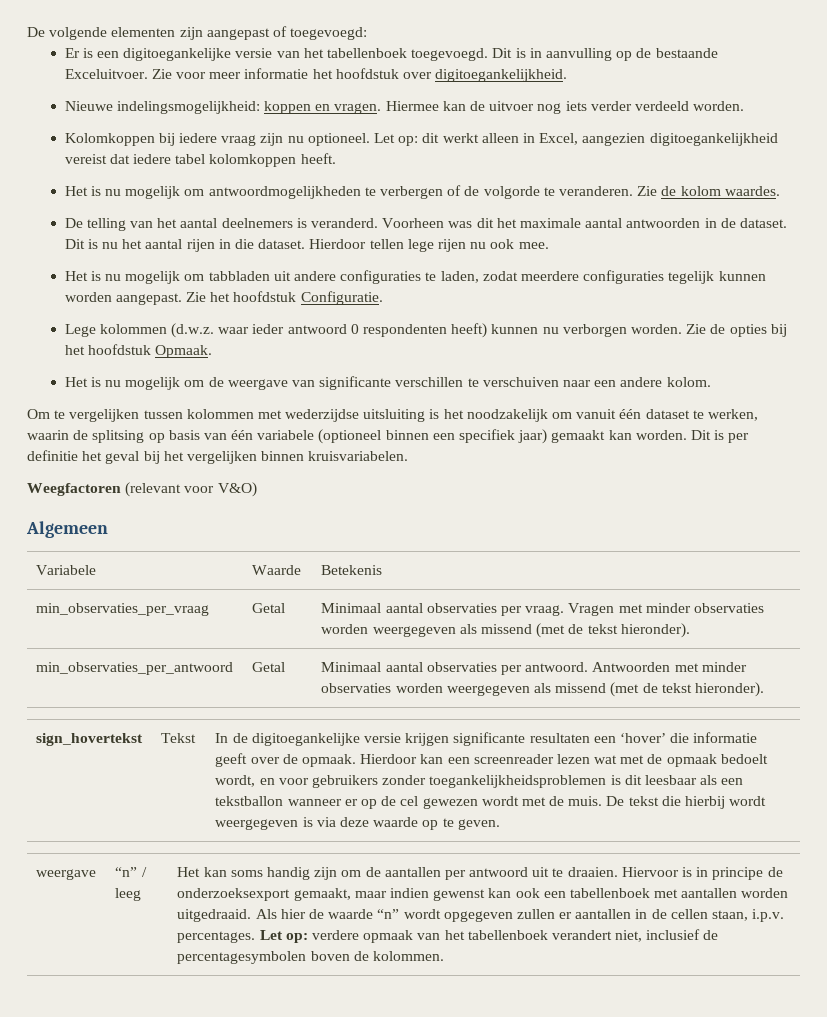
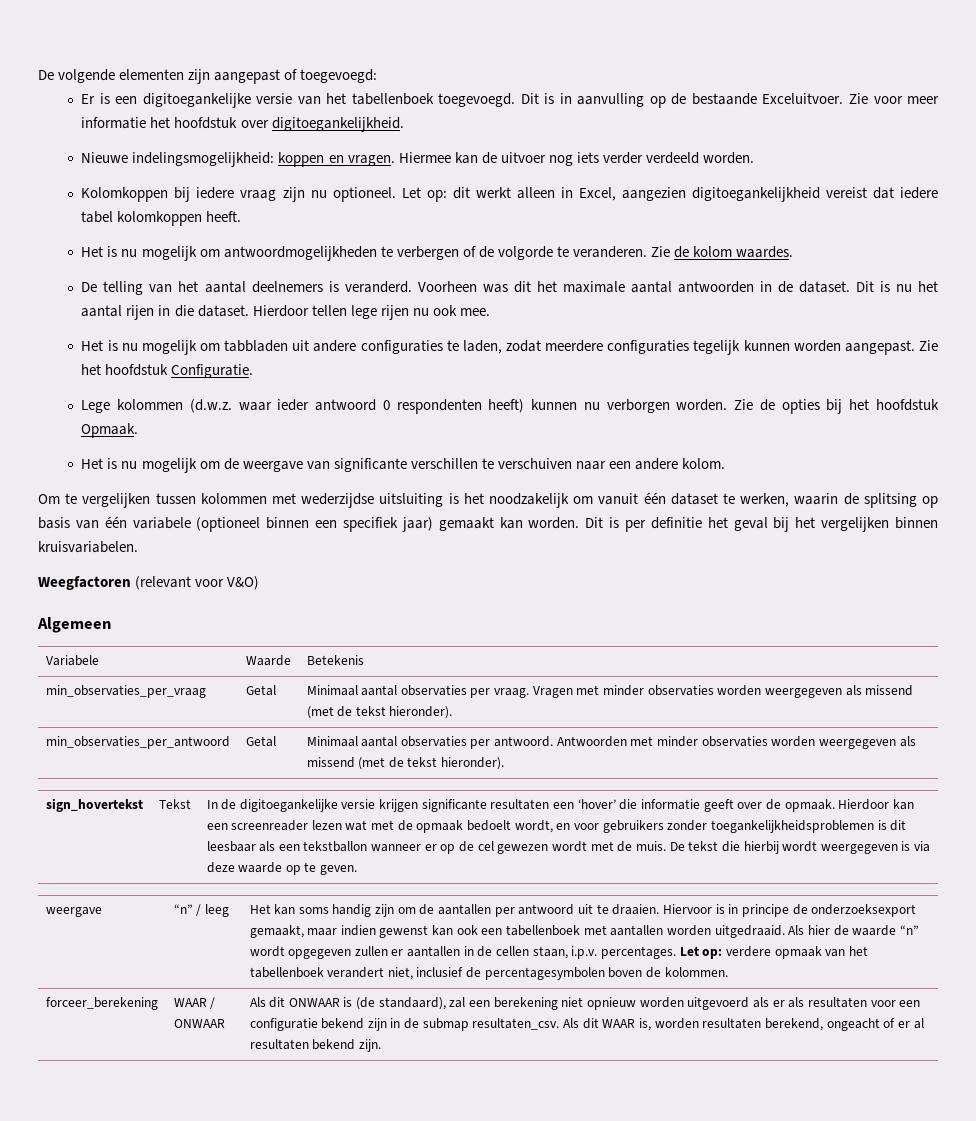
+ forceer_berekening | WAAR / ONWAAR | Als dit ONWAAR is (de standaard), zal een berekening niet opnieuw worden uitgevoerd als er als resultaten voor een configuratie bekend zijn in de submap resultaten_csv. Als dit WAAR is, worden resultaten berekend, ongeacht of er al resultaten bekend zijn.

